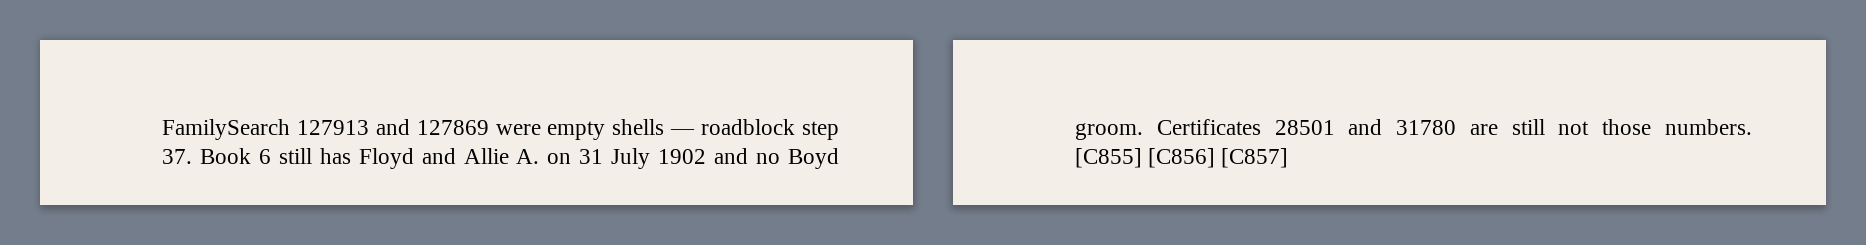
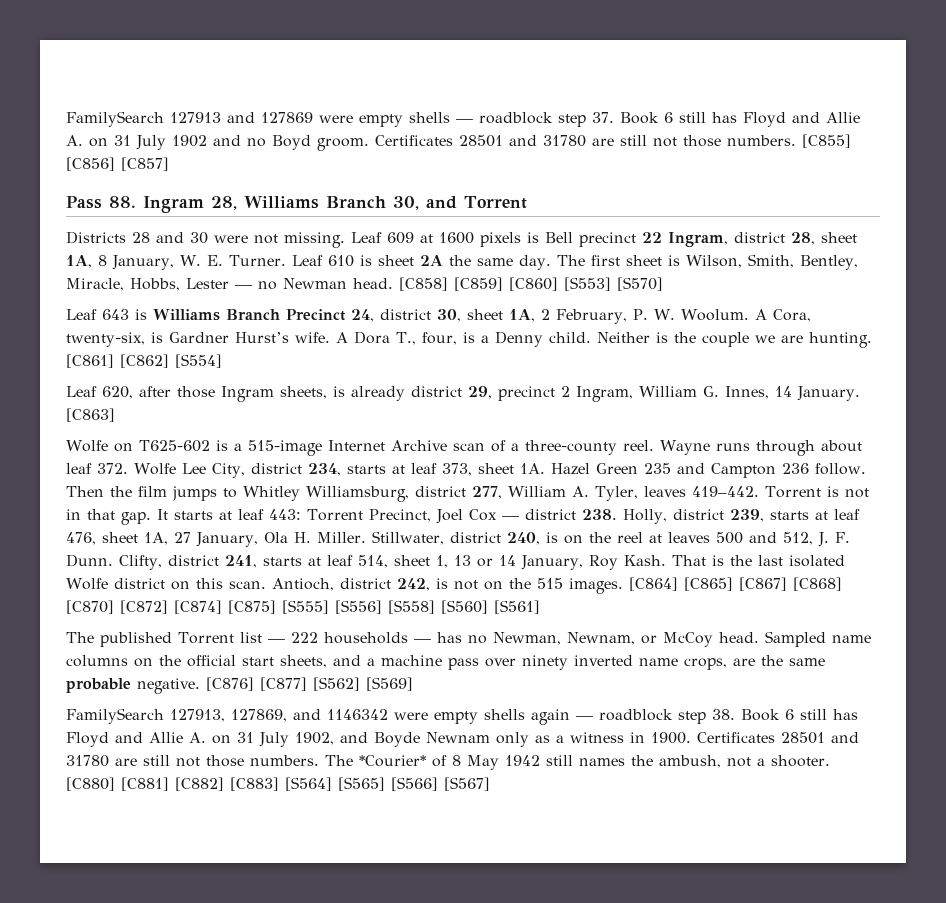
+ Pass 88. Ingram 28, Williams Branch 30, and Torrent
+ Districts 28 and 30 were not missing. Leaf 609 at 1600 pixels is Bell precinct 22 Ingram, district 28, sheet 1A, 8 January, W. E. Turner. Leaf 610 is sheet 2A the same day. The first sheet is Wilson, Smith, Bentley, Miracle, Hobbs, Lester — no Newman head. [C858] [C859] [C860] [S553] [S570]
+ Leaf 643 is Williams Branch Precinct 24, district 30, sheet 1A, 2 February, P. W. Woolum. A Cora, twenty-six, is Gardner Hurst’s wife. A Dora T., four, is a Denny child. Neither is the couple we are hunting. [C861] [C862] [S554]
+ Leaf 620, after those Ingram sheets, is already district 29, precinct 2 Ingram, William G. Innes, 14 January. [C863]
+ Wolfe on T625-602 is a 515-image Internet Archive scan of a three-county reel. Wayne runs through about leaf 372. Wolfe Lee City, district 234, starts at leaf 373, sheet 1A. Hazel Green 235 and Campton 236 follow. Then the film jumps to Whitley Williamsburg, district 277, William A. Tyler, leaves 419–442. Torrent is not in that gap. It starts at leaf 443: Torrent Precinct, Joel Cox — district 238. Holly, district 239, starts at leaf 476, sheet 1A, 27 January, Ola H. Miller. Stillwater, district 240, is on the reel at leaves 500 and 512, J. F. Dunn. Clifty, district 241, starts at leaf 514, sheet 1, 13 or 14 January, Roy Kash. That is the last isolated Wolfe district on this scan. Antioch, district 242, is not on the 515 images. [C864] [C865] [C867] [C868] [C870] [C872] [C874] [C875] [S555] [S556] [S558] [S560] [S561]
+ The published Torrent list — 222 households — has no Newman, Newnam, or McCoy head. Sampled name columns on the official start sheets, and a machine pass over ninety inverted name crops, are the same probable negative. [C876] [C877] [S562] [S569]
+ FamilySearch 127913, 127869, and 1146342 were empty shells again — roadblock step 38. Book 6 still has Floyd and Allie A. on 31 July 1902, and Boyde Newnam only as a witness in 1900. Certificates 28501 and 31780 are still not those numbers. The *Courier* of 8 May 1942 still names the ambush, not a shooter. [C880] [C881] [C882] [C883] [S564] [S565] [S566] [S567]

